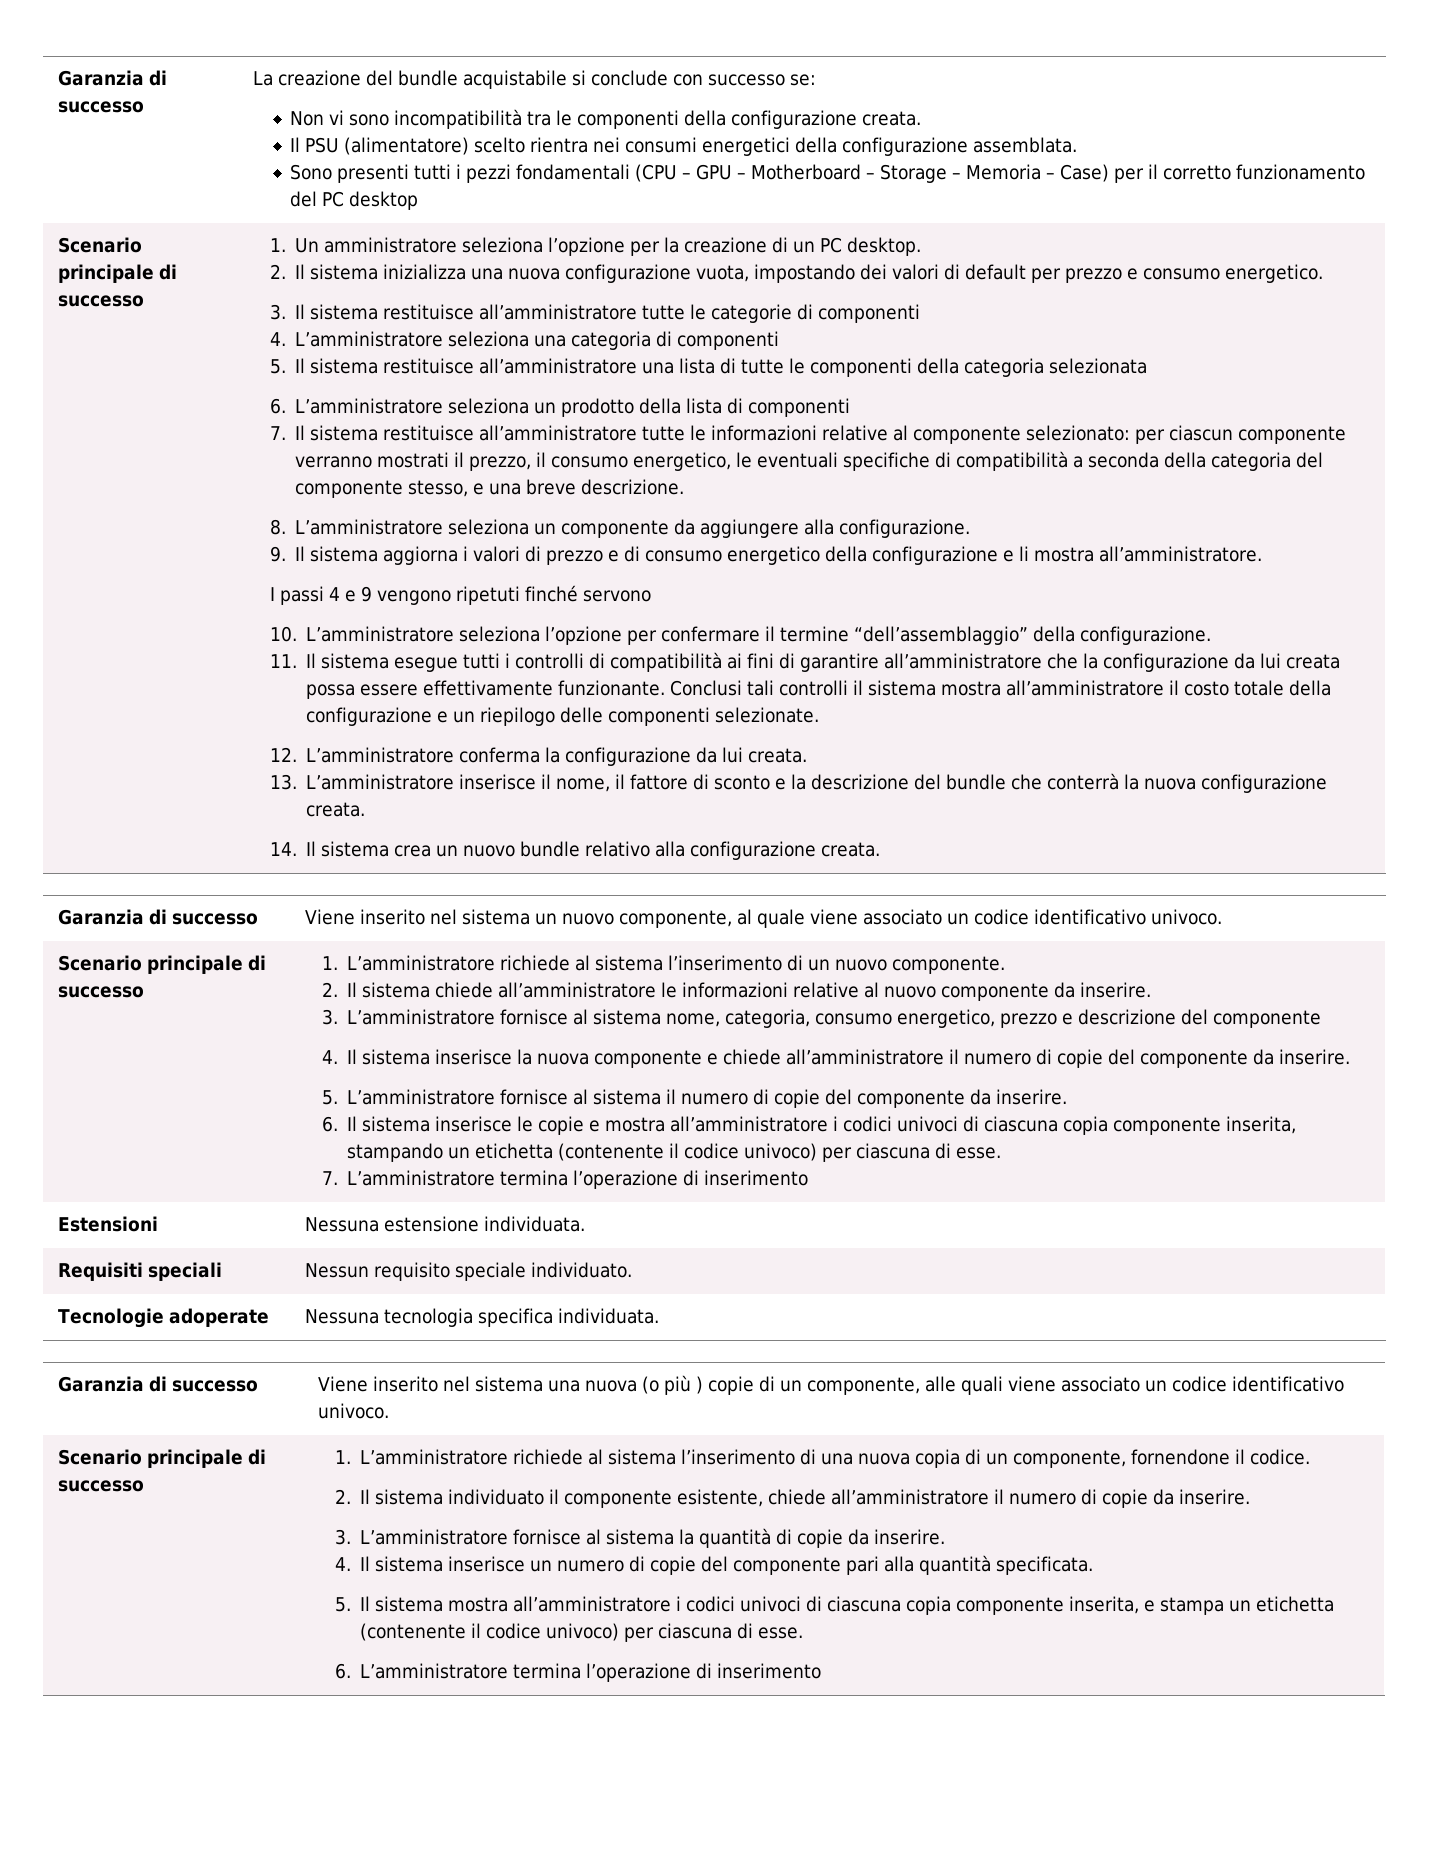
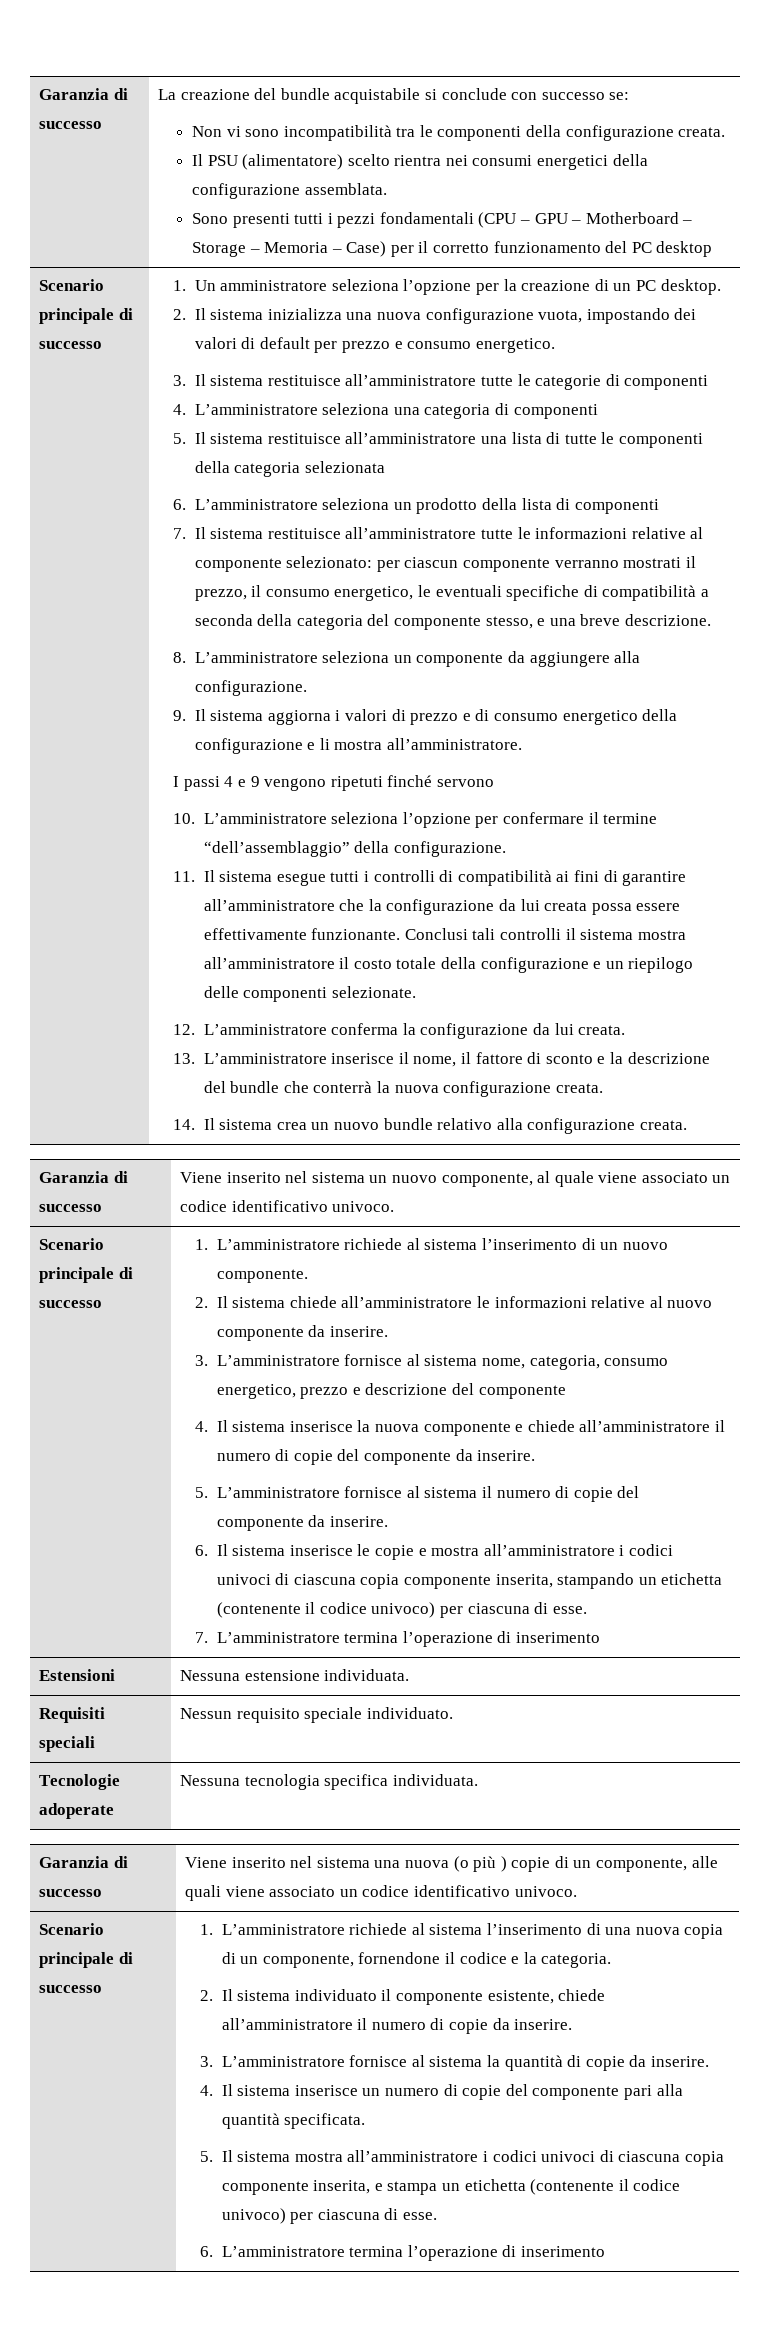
- 1. L’amministratore richiede al sistema l’inserimento di una nuova copia di un componente, fornendone il codice.
+ 1. L’amministratore richiede al sistema l’inserimento di una nuova copia di un componente, fornendone il codice e la categoria.

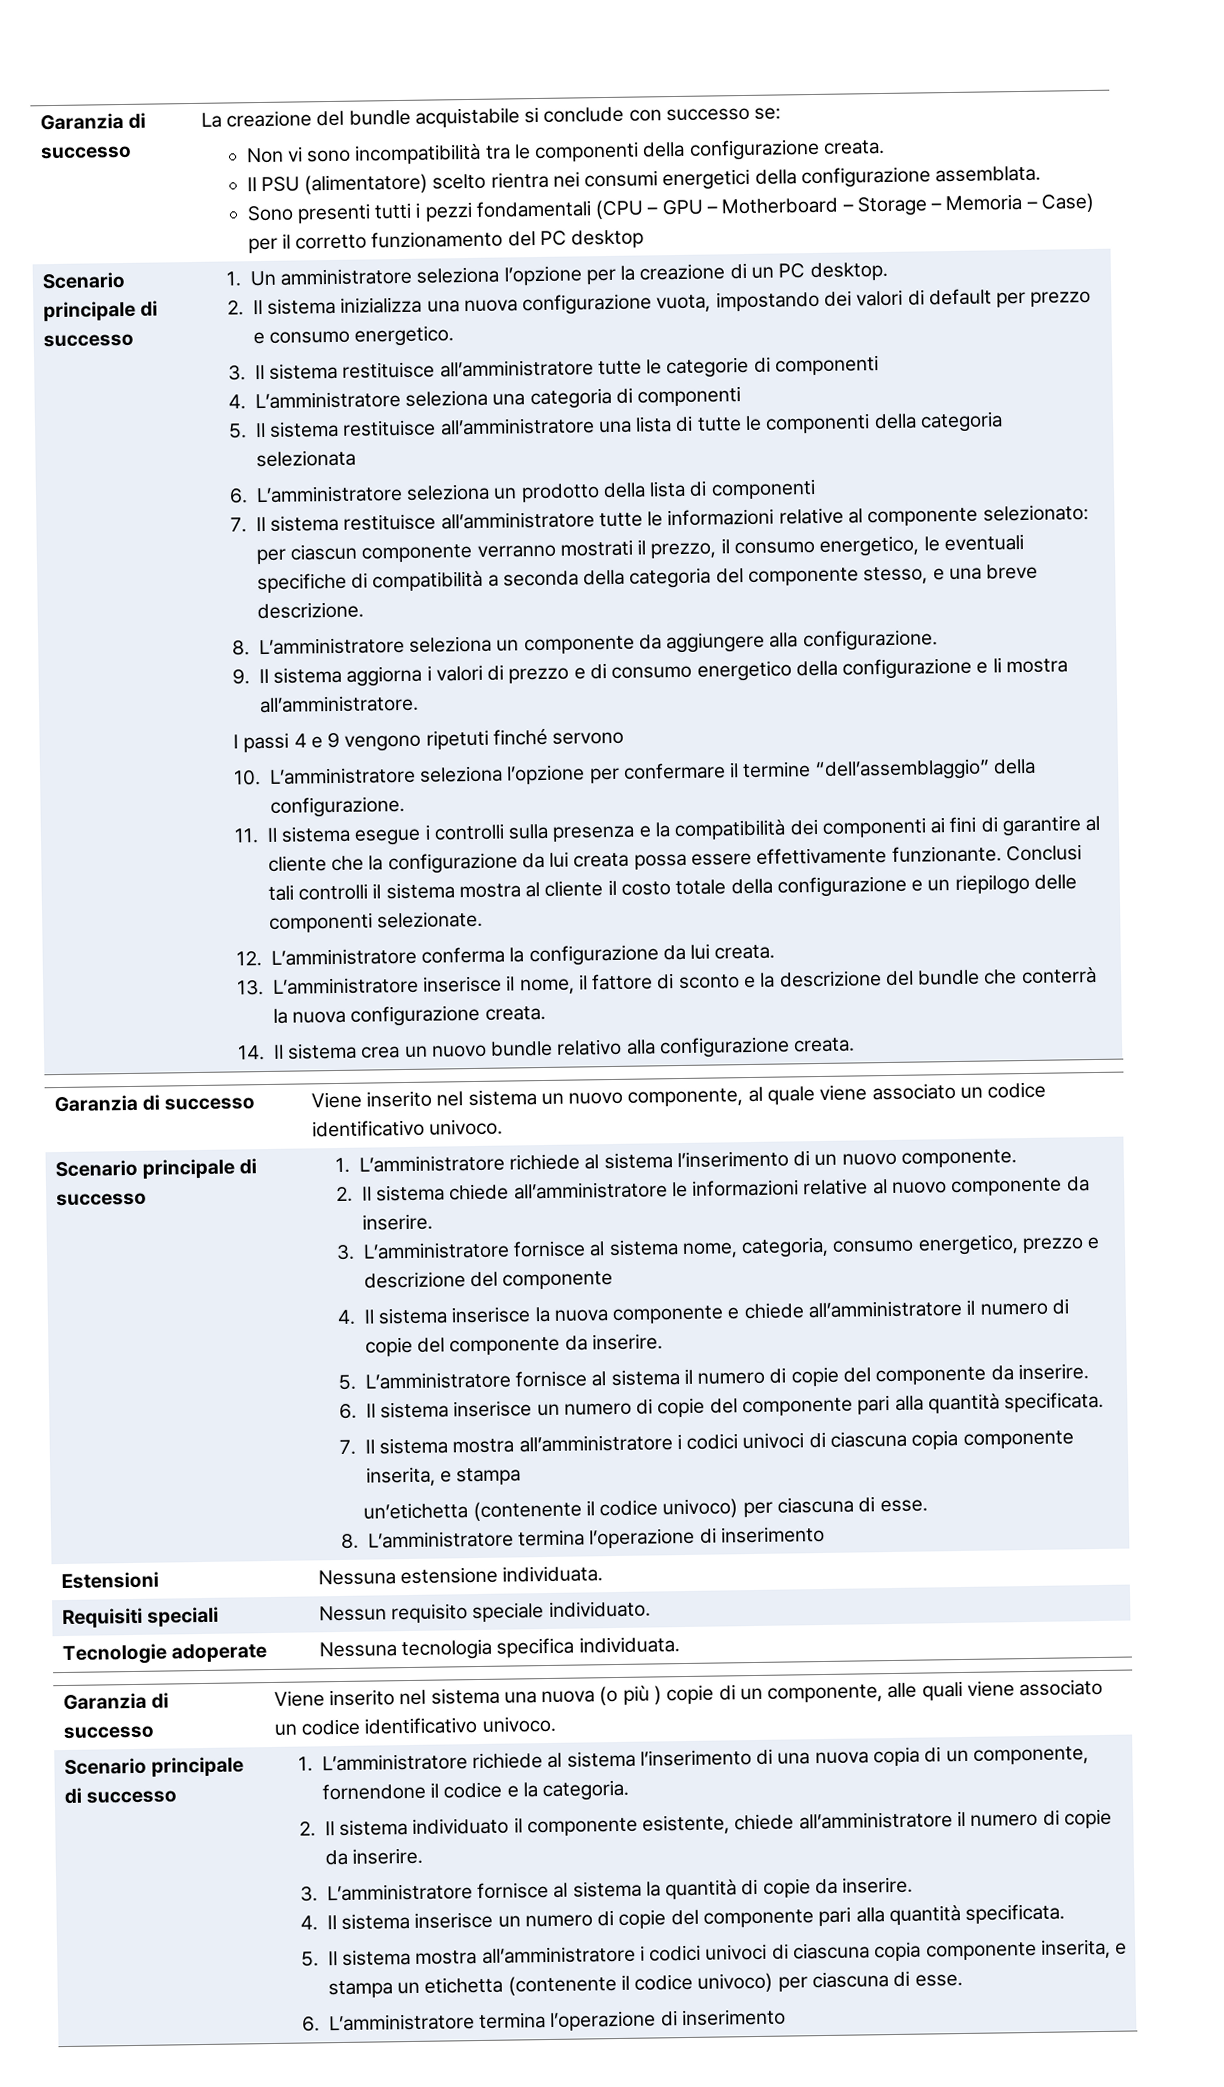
- 11. Il sistema esegue tutti i controlli di compatibilità ai fini di garantire all’amministratore che la configurazione da lui creata possa essere effettivamente funzionante.
+ 11. Il sistema esegue i controlli sulla presenza e la compatibilità dei componenti ai fini di garantire al cliente che la configurazione da lui creata possa essere effettivamente funzionante.
- Conclusi tali controlli il sistema mostra all’amministratore il costo totale della configurazione e un riepilogo delle componenti selezionate.
+ Conclusi tali controlli il sistema mostra al cliente il costo totale della configurazione e un riepilogo delle componenti selezionate.
- 6. Il sistema inserisce le copie e mostra all’amministratore i codici univoci di ciascuna copia componente inserita, stampando un etichetta (contenente il codice univoco) per ciascuna di esse.
- 7. L’amministratore termina l’operazione di inserimento
+ 6. Il sistema inserisce un numero di copie del componente pari alla quantità specificata.
+ 7. Il sistema mostra all’amministratore i codici univoci di ciascuna copia componente inserita, e stampa
+ un’etichetta (contenente il codice univoco) per ciascuna di esse.
+ 8. L’amministratore termina l’operazione di inserimento

